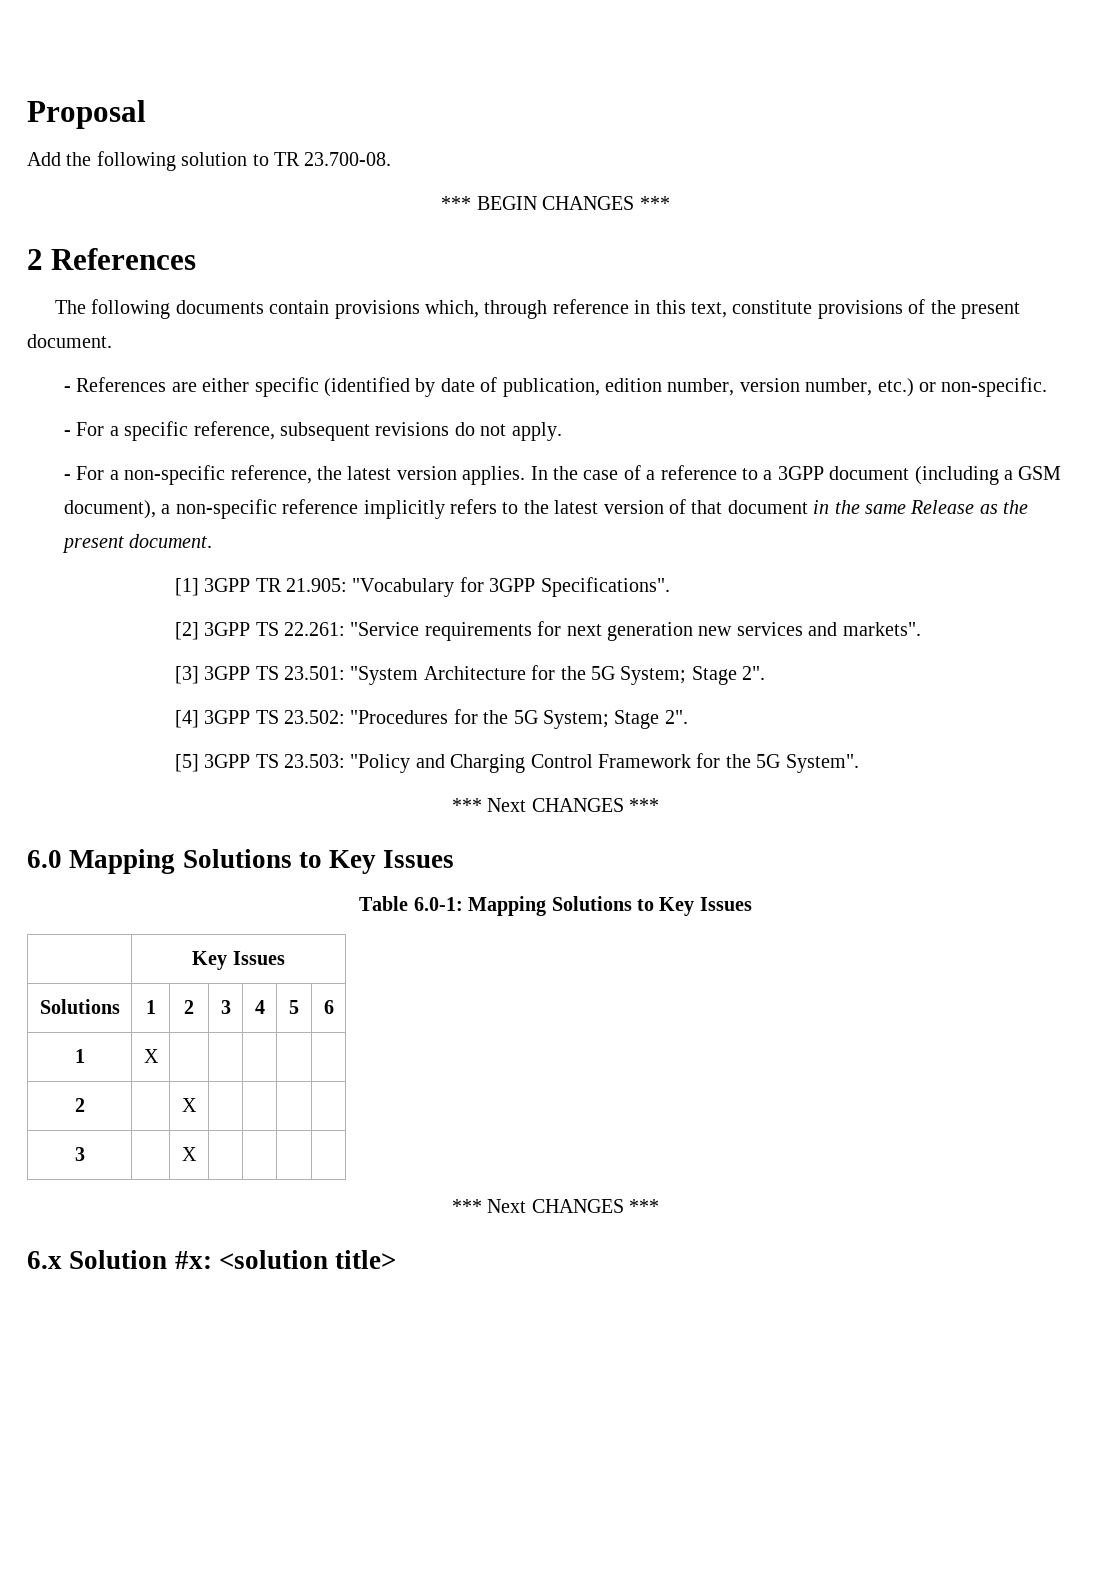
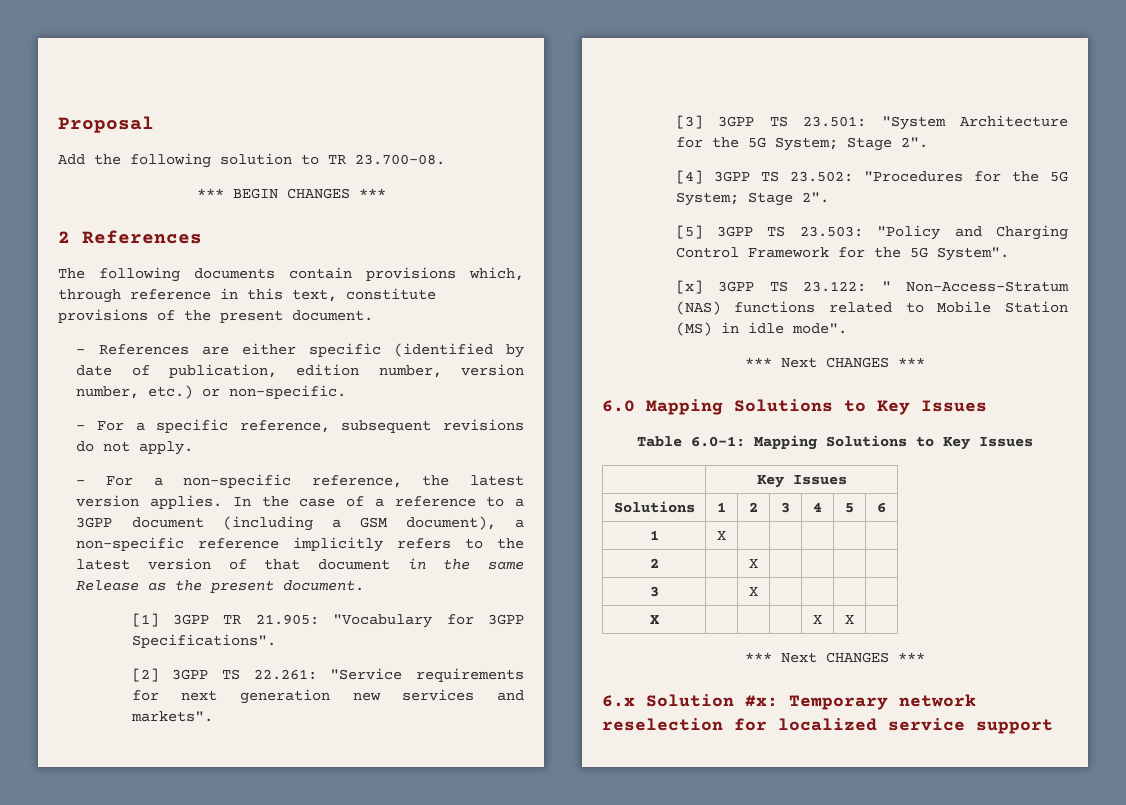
+ [x] 3GPP TS 23.122: " Non-Access-Stratum (NAS) functions related to Mobile Station (MS) in idle mode".
+ X | | | | X | X |
- 6.x Solution #x: <solution title>
+ 6.x Solution #x: Temporary network reselection for localized service support

